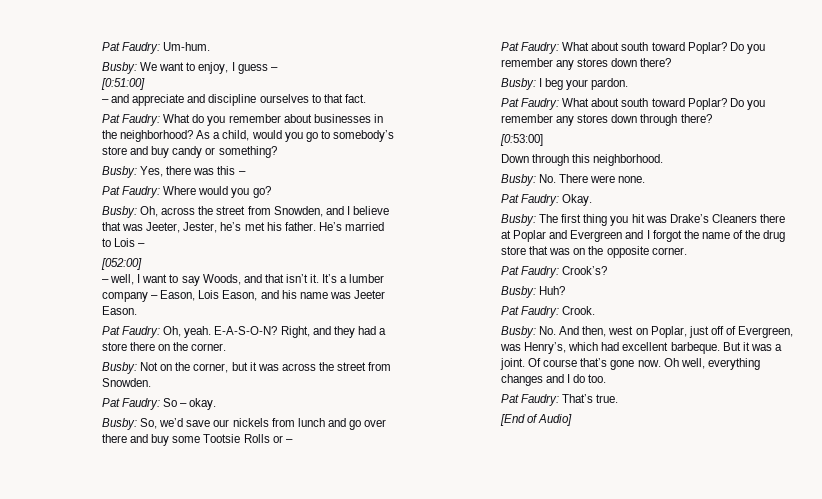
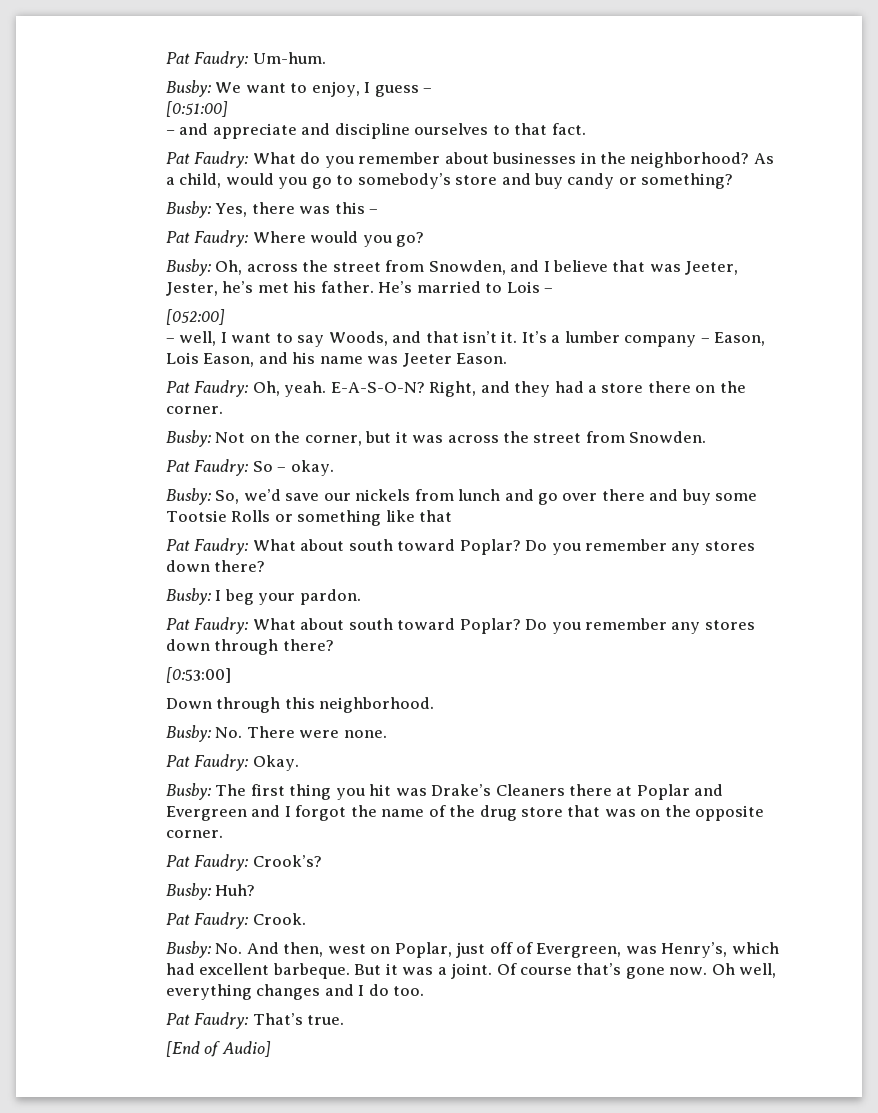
- Busby: So, we’d save our nickels from lunch and go over there and buy some Tootsie Rolls or –
+ Busby: So, we’d save our nickels from lunch and go over there and buy some Tootsie Rolls or something like that

